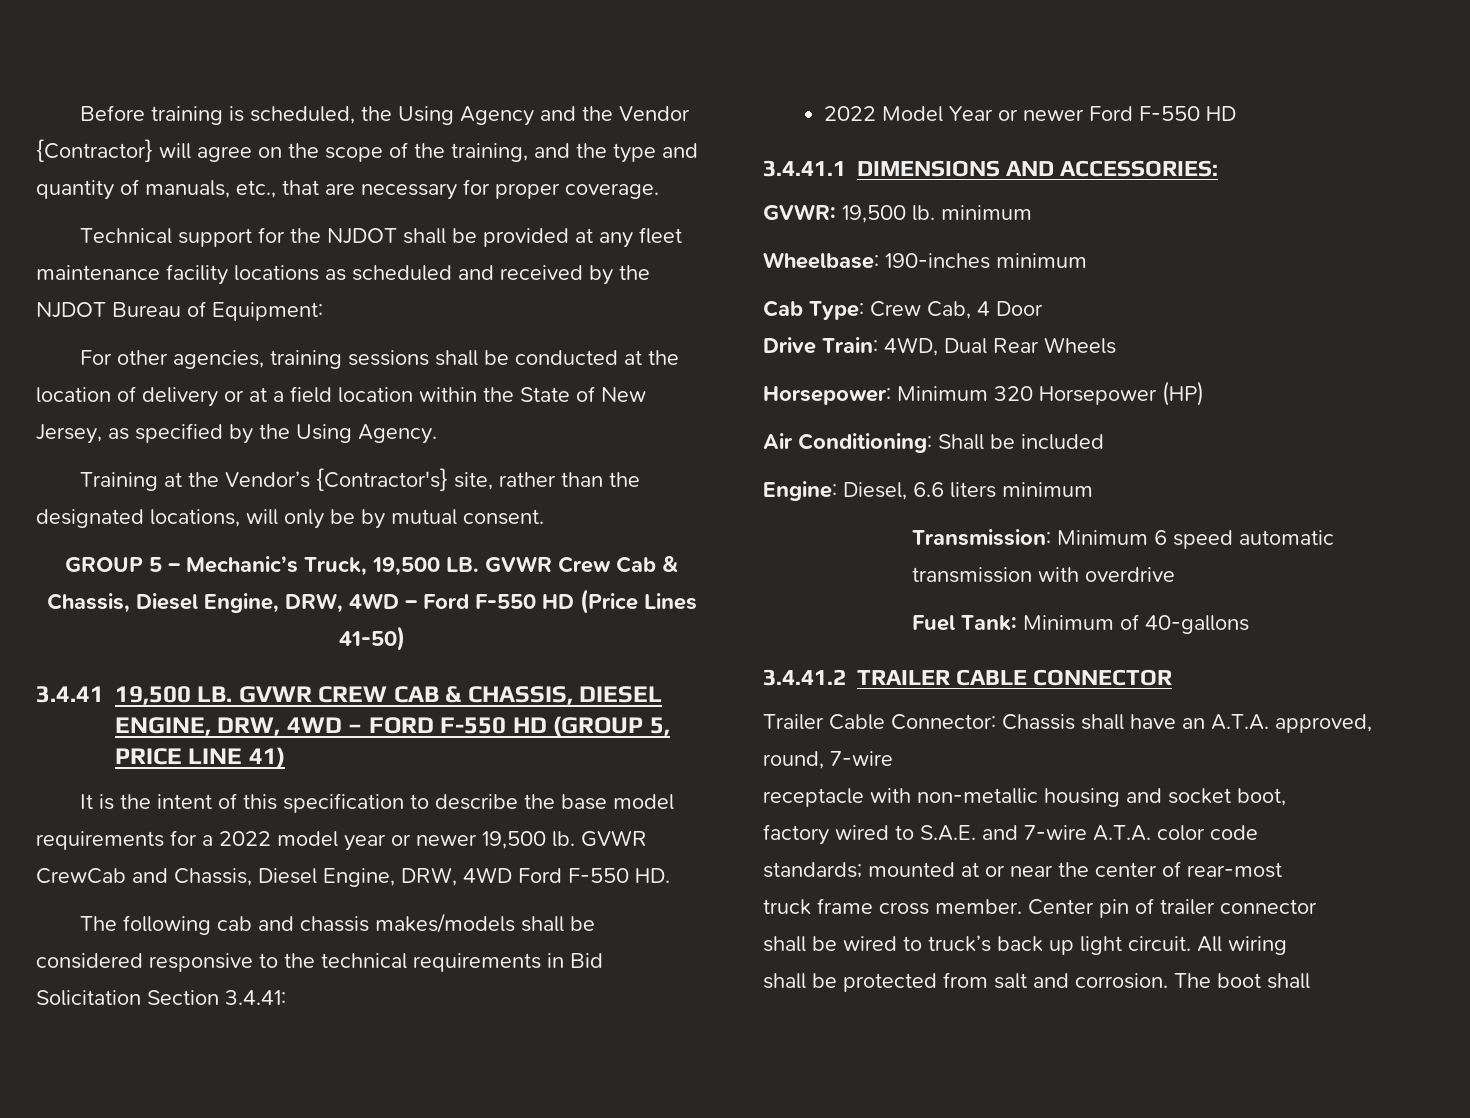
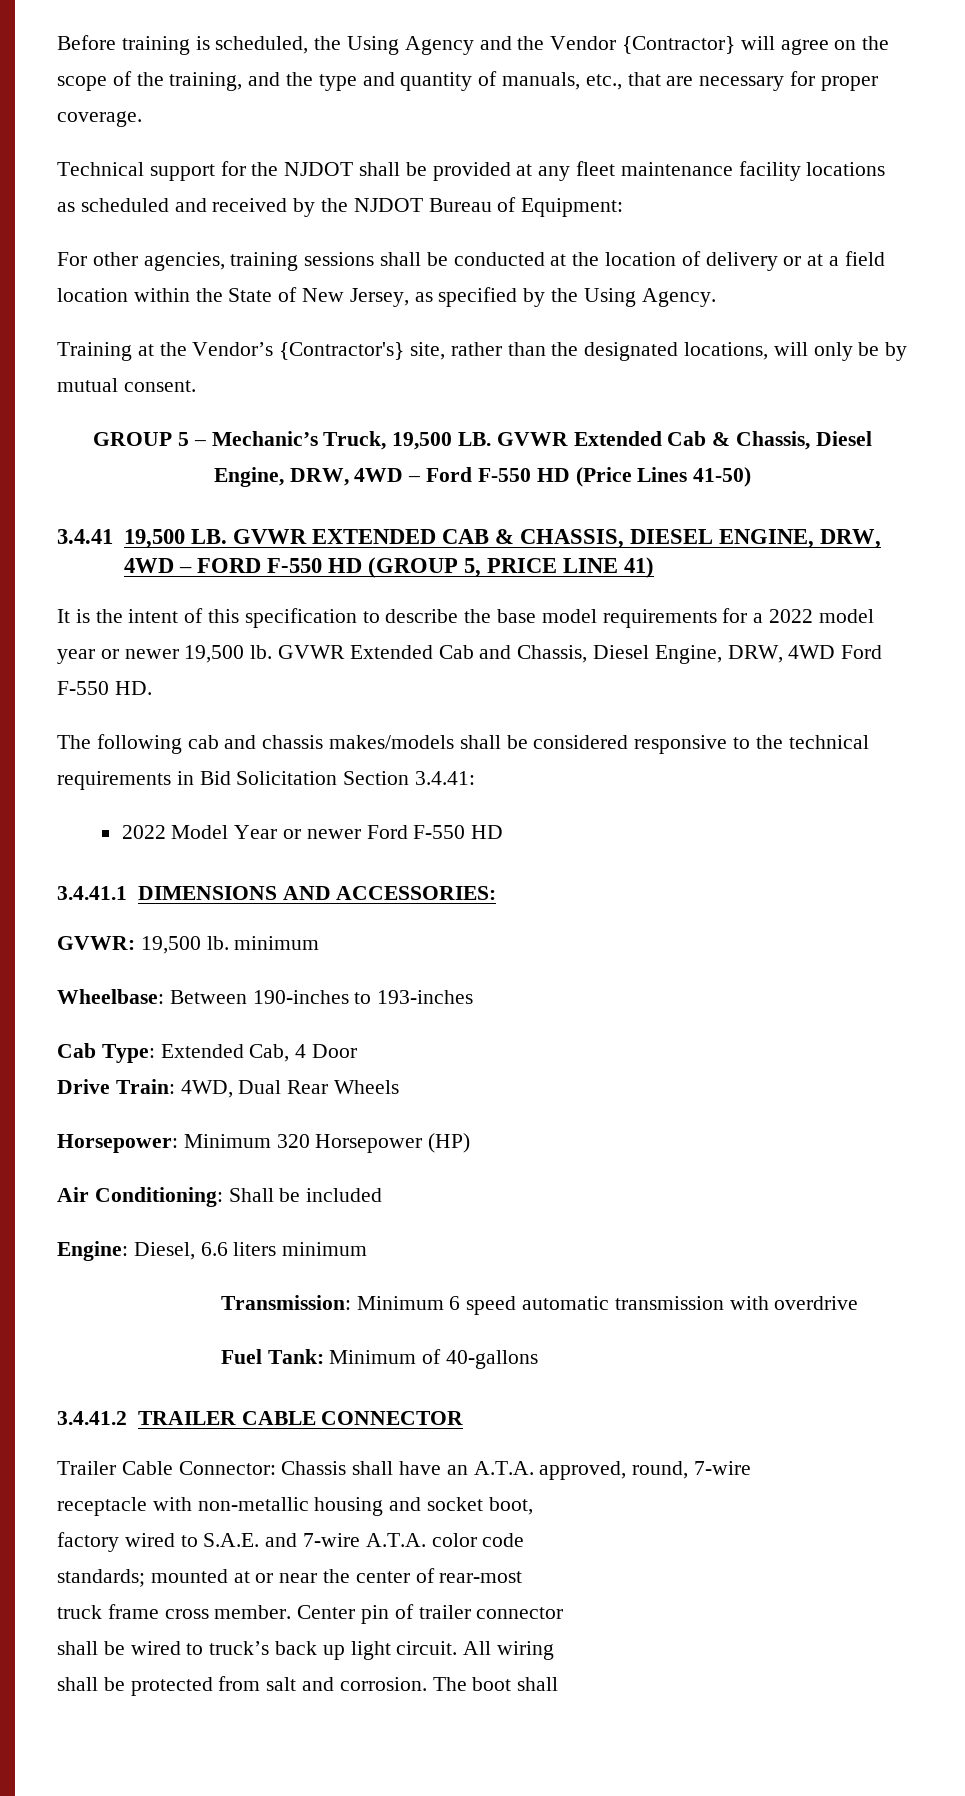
- GROUP 5 – Mechanic’s Truck, 19,500 LB. GVWR Crew Cab & Chassis, Diesel Engine, DRW, 4WD – Ford F-550 HD (Price Lines 41-50)
+ GROUP 5 – Mechanic’s Truck, 19,500 LB. GVWR Extended Cab & Chassis, Diesel Engine, DRW, 4WD – Ford F-550 HD (Price Lines 41-50)
- 3.4.41 19,500 LB. GVWR CREW CAB & CHASSIS, DIESEL ENGINE, DRW, 4WD – FORD F-550 HD (GROUP 5, PRICE LINE 41)
+ 3.4.41 19,500 LB. GVWR EXTENDED CAB & CHASSIS, DIESEL ENGINE, DRW, 4WD – FORD F-550 HD (GROUP 5, PRICE LINE 41)
- GVWR CrewCab and Chassis, Diesel Engine, DRW, 4WD Ford F-550 HD.
+ GVWR Extended Cab and Chassis, Diesel Engine, DRW, 4WD Ford F-550 HD.
- Wheelbase: 190-inches minimum
+ Wheelbase: Between 190-inches to 193-inches
- Cab Type: Crew Cab, 4 Door
+ Cab Type: Extended Cab, 4 Door

